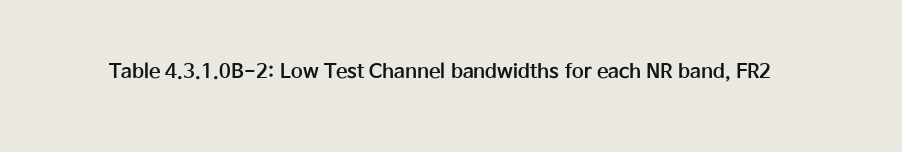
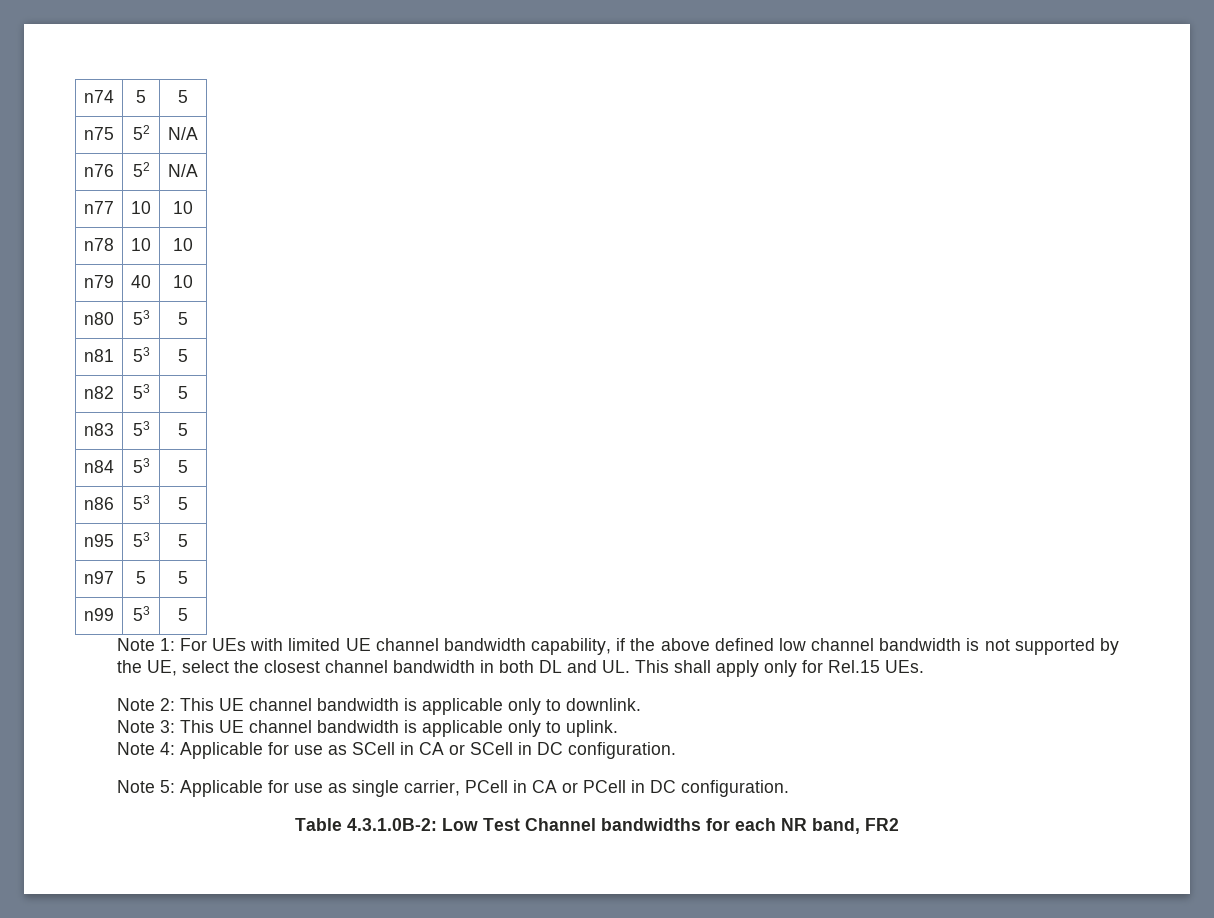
+ n74 | 5 | 5
+ n75 | 52 | N/A
+ n76 | 52 | N/A
+ n77 | 10 | 10
+ n78 | 10 | 10
+ n79 | 40 | 10
+ n80 | 53 | 5
+ n81 | 53 | 5
+ n82 | 53 | 5
+ n83 | 53 | 5
+ n84 | 53 | 5
+ n86 | 53 | 5
+ n95 | 53 | 5
+ n97 | 5 | 5
+ n99 | 53 | 5
+ Note 1: For UEs with limited UE channel bandwidth capability, if the above defined low channel bandwidth is not supported by the UE, select the closest channel bandwidth in both DL and UL. This shall apply only for Rel.15 UEs.
+ Note 2: This UE channel bandwidth is applicable only to downlink.
+ Note 3: This UE channel bandwidth is applicable only to uplink.
+ Note 4: Applicable for use as SCell in CA or SCell in DC configuration.
+ Note 5: Applicable for use as single carrier, PCell in CA or PCell in DC configuration.

